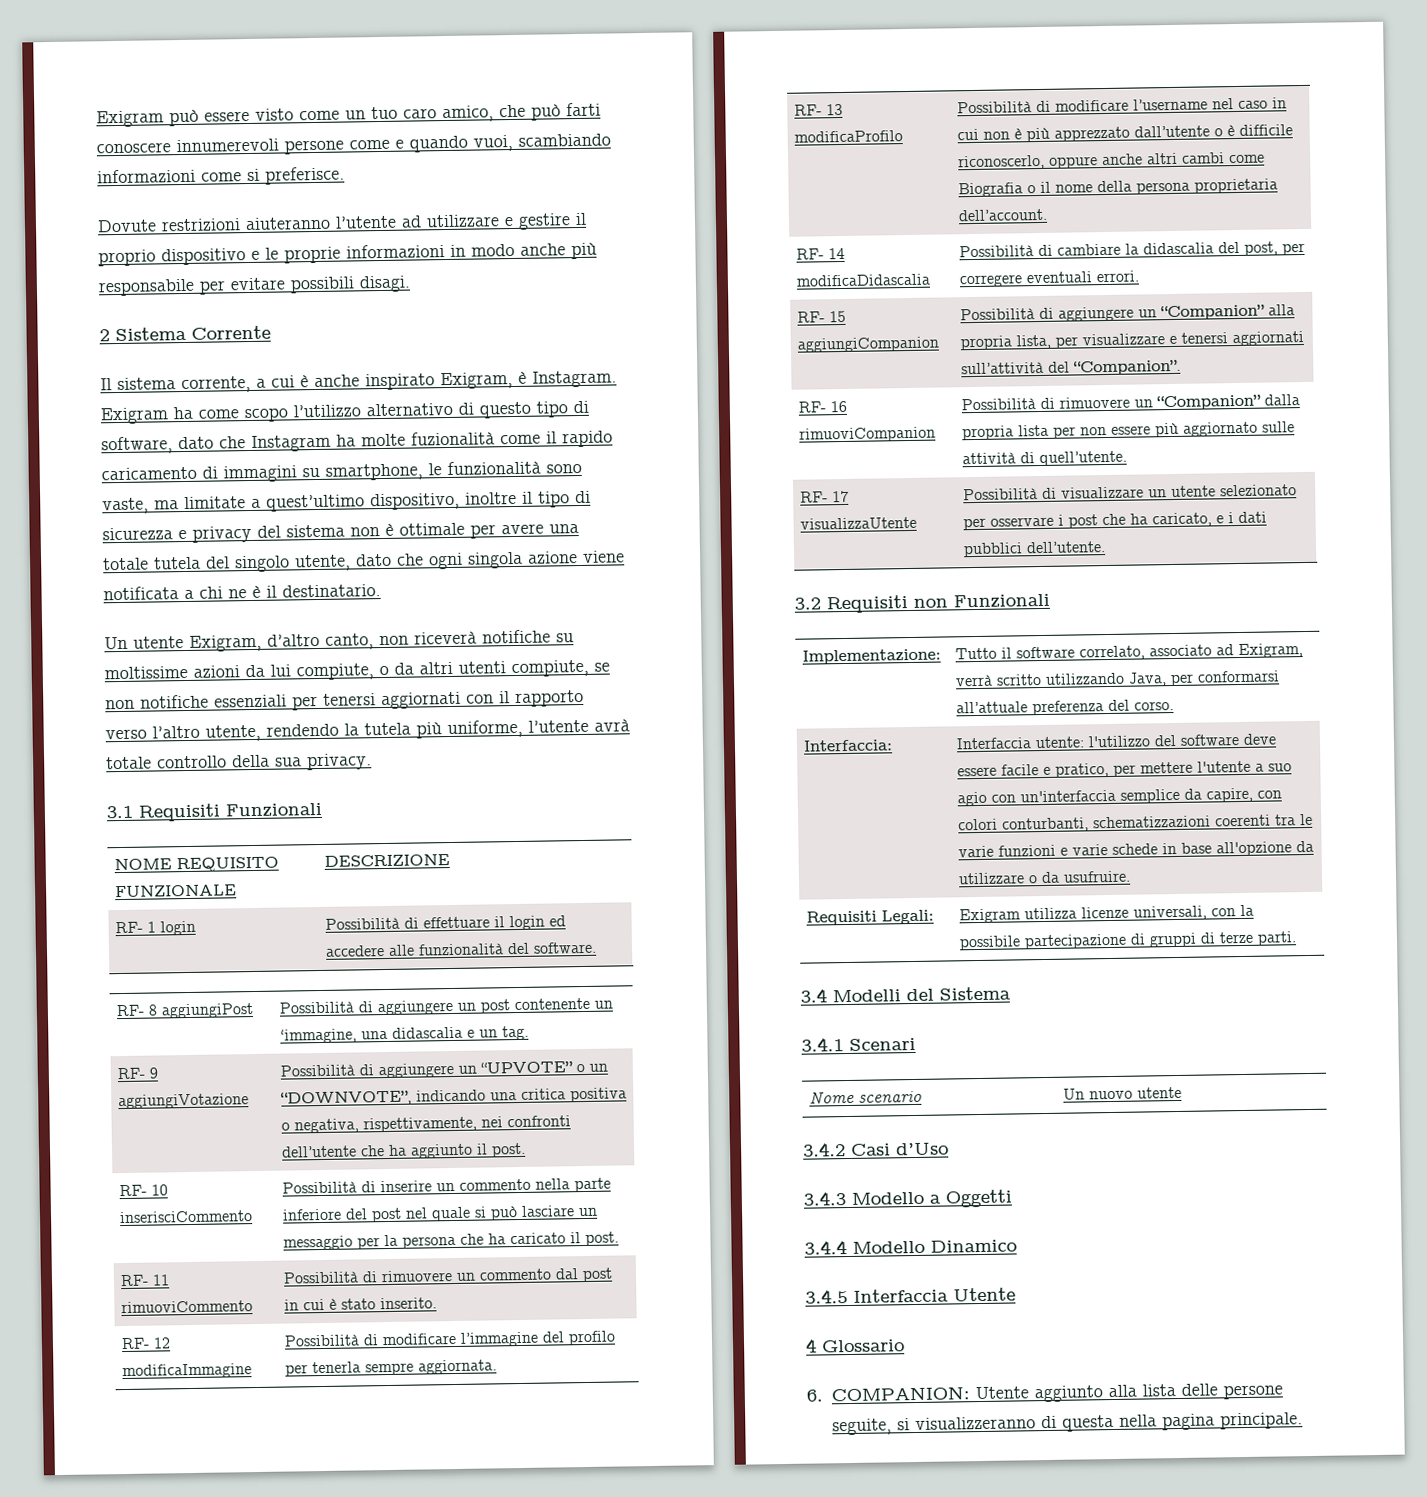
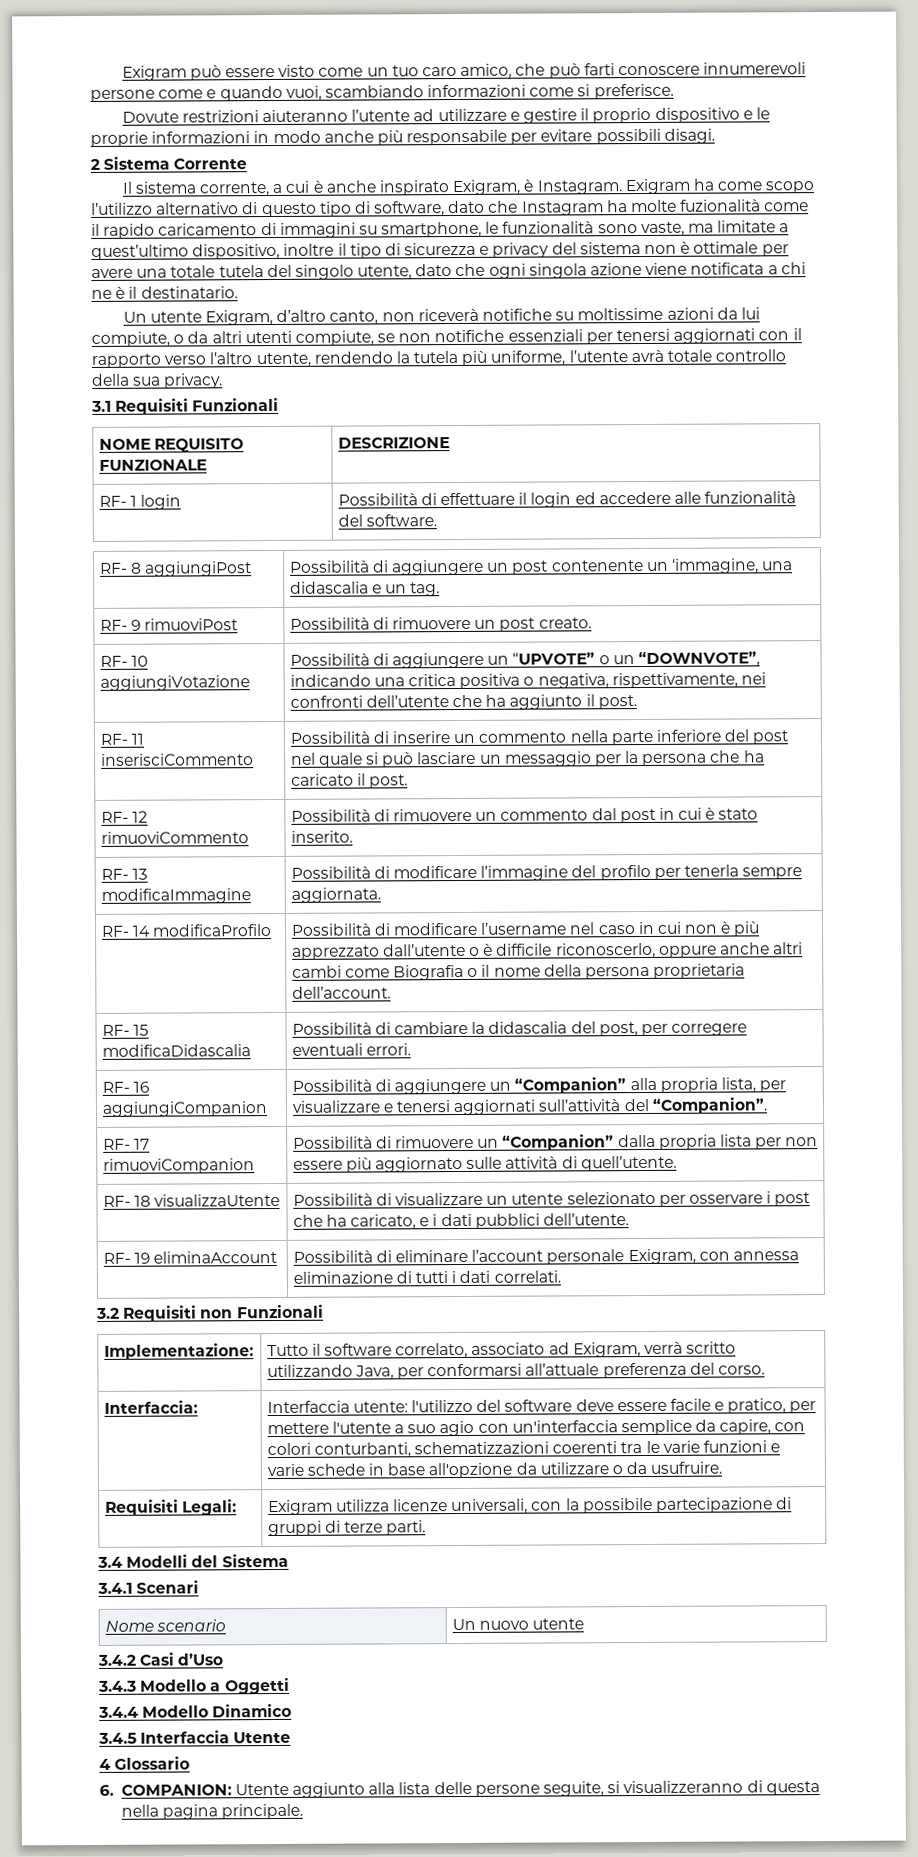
- RF- 9 aggiungiVotazione | Possibilità di aggiungere un “UPVOTE” o un “DOWNVOTE”, indicando una critica positiva o negativa, rispettivamente, nei confronti dell’utente che ha aggiunto il post.
+ RF- 9 rimuoviPost | Possibilità di rimuovere un post creato.
+ RF- 10 aggiungiVotazione | Possibilità di aggiungere un “UPVOTE” o un “DOWNVOTE”, indicando una critica positiva o negativa, rispettivamente, nei confronti dell’utente che ha aggiunto il post.
- RF- 10 inserisciCommento | Possibilità di inserire un commento nella parte inferiore del post nel quale si può lasciare un messaggio per la persona che ha caricato il post.
+ RF- 11 inserisciCommento | Possibilità di inserire un commento nella parte inferiore del post nel quale si può lasciare un messaggio per la persona che ha caricato il post.
- RF- 11 rimuoviCommento | Possibilità di rimuovere un commento dal post in cui è stato inserito.
+ RF- 12 rimuoviCommento | Possibilità di rimuovere un commento dal post in cui è stato inserito.
- RF- 12 modificaImmagine | Possibilità di modificare l’immagine del profilo per tenerla sempre aggiornata.
+ RF- 13 modificaImmagine | Possibilità di modificare l’immagine del profilo per tenerla sempre aggiornata.
- RF- 13 modificaProfilo | Possibilità di modificare l’username nel caso in cui non è più apprezzato dall’utente o è difficile riconoscerlo, oppure anche altri cambi come Biografia o il nome della persona proprietaria dell’account.
+ RF- 14 modificaProfilo | Possibilità di modificare l’username nel caso in cui non è più apprezzato dall’utente o è difficile riconoscerlo, oppure anche altri cambi come Biografia o il nome della persona proprietaria dell’account.
- RF- 14 modificaDidascalia | Possibilità di cambiare la didascalia del post, per corregere eventuali errori.
+ RF- 15 modificaDidascalia | Possibilità di cambiare la didascalia del post, per corregere eventuali errori.
- RF- 15 aggiungiCompanion | Possibilità di aggiungere un “Companion” alla propria lista, per visualizzare e tenersi aggiornati sull’attività del “Companion”.
+ RF- 16 aggiungiCompanion | Possibilità di aggiungere un “Companion” alla propria lista, per visualizzare e tenersi aggiornati sull’attività del “Companion”.
- RF- 16 rimuoviCompanion | Possibilità di rimuovere un “Companion” dalla propria lista per non essere più aggiornato sulle attività di quell’utente.
+ RF- 17 rimuoviCompanion | Possibilità di rimuovere un “Companion” dalla propria lista per non essere più aggiornato sulle attività di quell’utente.
- RF- 17 visualizzaUtente | Possibilità di visualizzare un utente selezionato per osservare i post che ha caricato, e i dati pubblici dell’utente.
+ RF- 18 visualizzaUtente | Possibilità di visualizzare un utente selezionato per osservare i post che ha caricato, e i dati pubblici dell’utente.
+ RF- 19 eliminaAccount | Possibilità di eliminare l’account personale Exigram, con annessa eliminazione di tutti i dati correlati.

